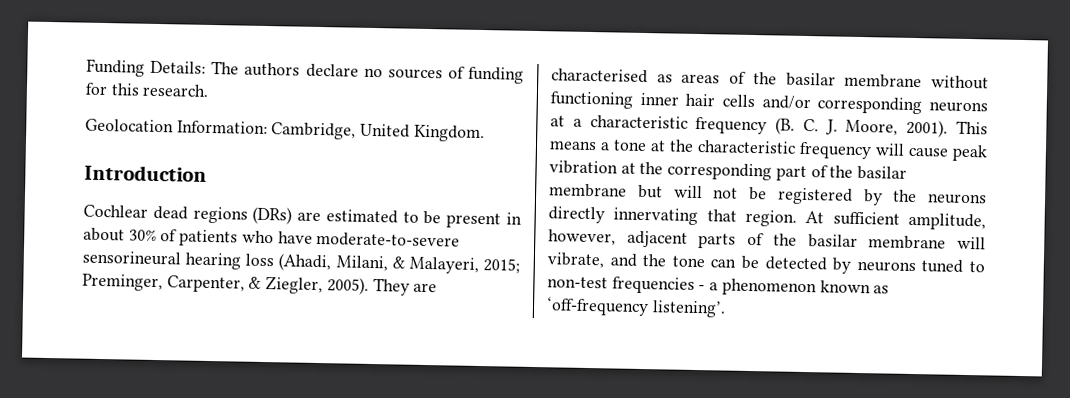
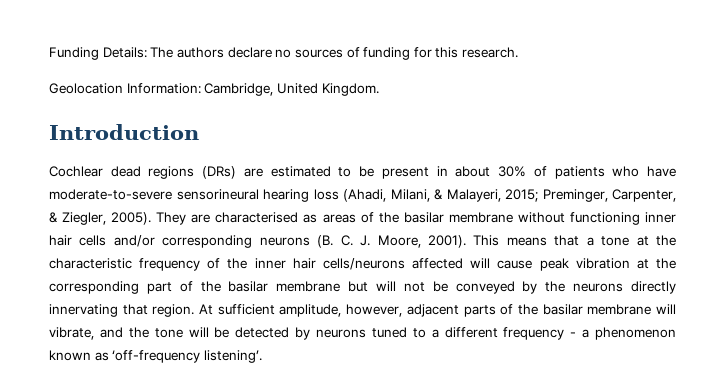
- They are characterised as areas of the basilar membrane without functioning inner hair cells and/or corresponding neurons at a characteristic frequency (B. C. J. Moore, 2001).
+ They are characterised as areas of the basilar membrane without functioning inner hair cells and/or corresponding neurons (B. C. J. Moore, 2001).
- This means a tone at the characteristic frequency will cause peak vibration at the corresponding part of the basilar membrane but will not be registered by the neurons directly innervating that region.
+ This means that a tone at the characteristic frequency of the inner hair cells/neurons affected will cause peak vibration at the corresponding part of the basilar membrane but will not be conveyed by the neurons directly innervating that region.
- At sufficient amplitude, however, adjacent parts of the basilar membrane will vibrate, and the tone can be detected by neurons tuned to non-test frequencies - a phenomenon known as ‘off-frequency listening’.
+ At sufficient amplitude, however, adjacent parts of the basilar membrane will vibrate, and the tone will be detected by neurons tuned to a different frequency - a phenomenon known as ‘off-frequency listening’.

